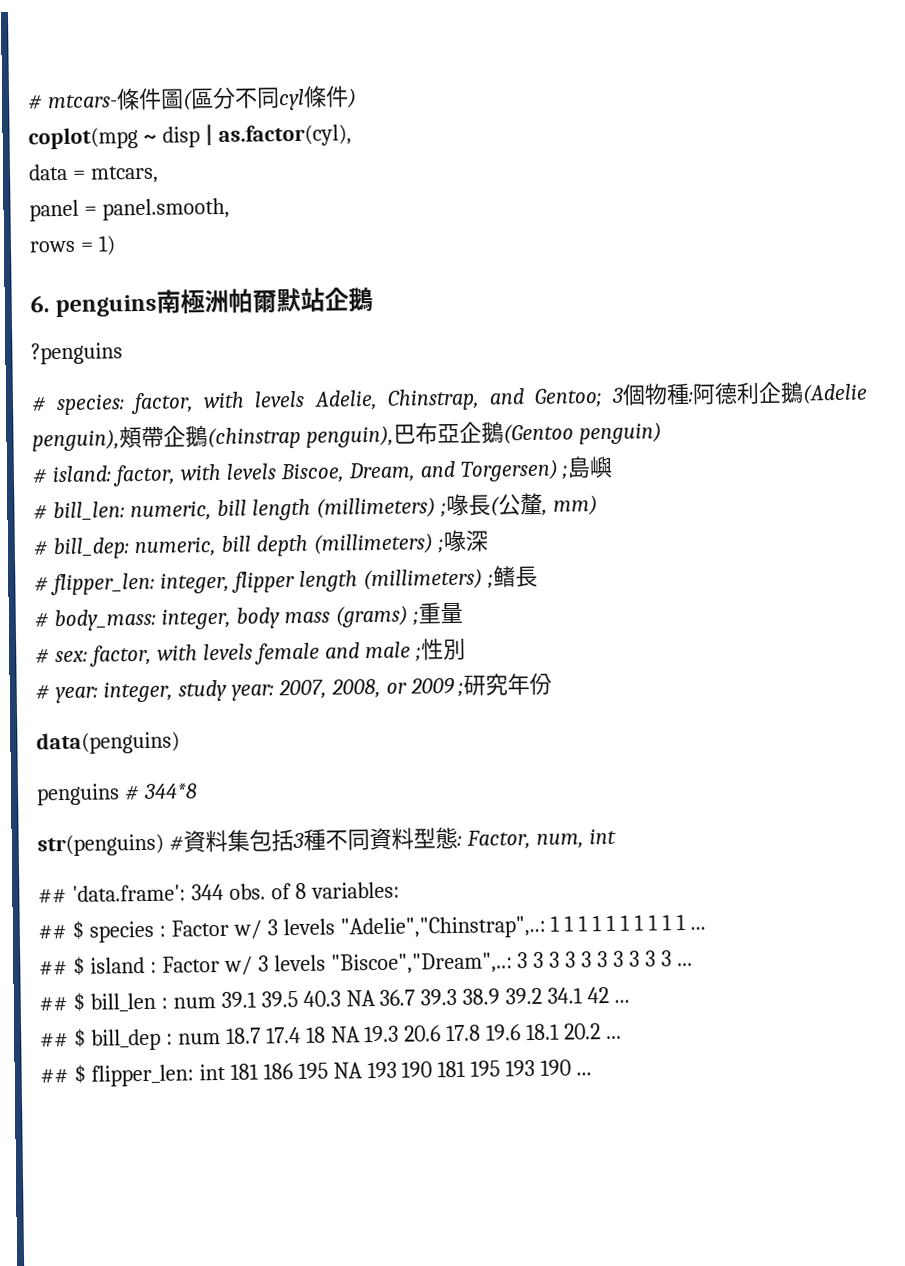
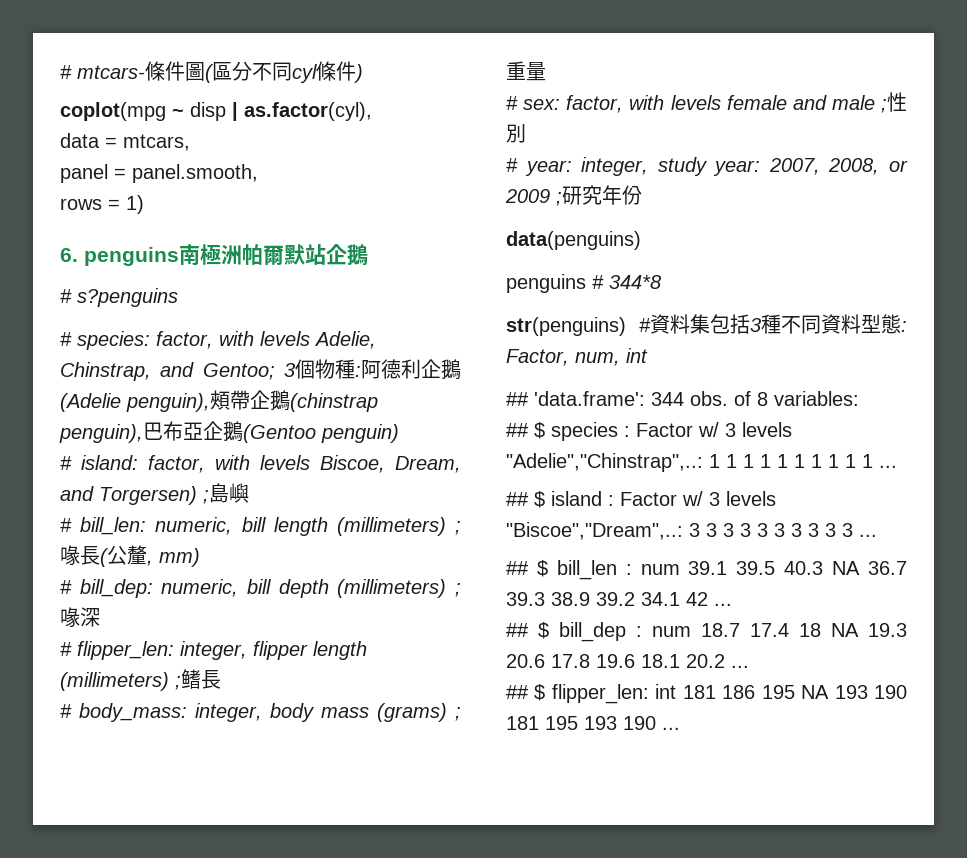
- ?penguins
+ # s?penguins

